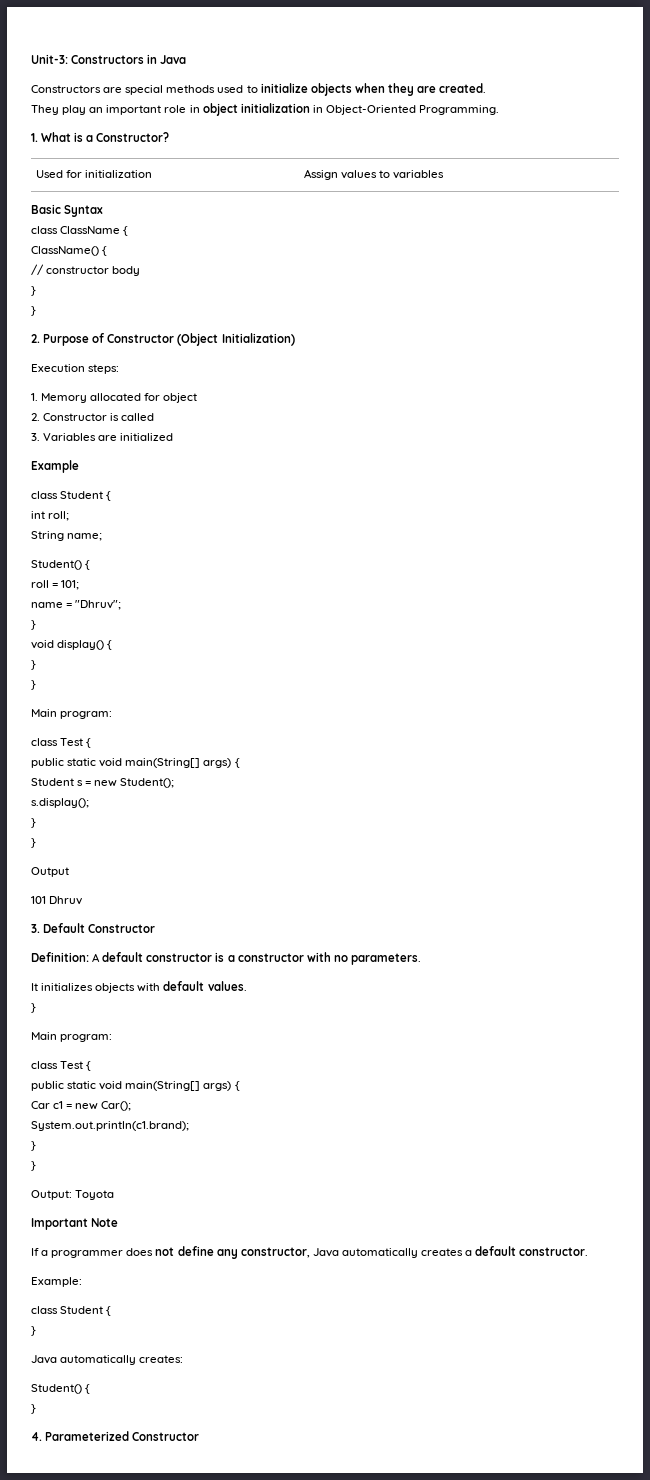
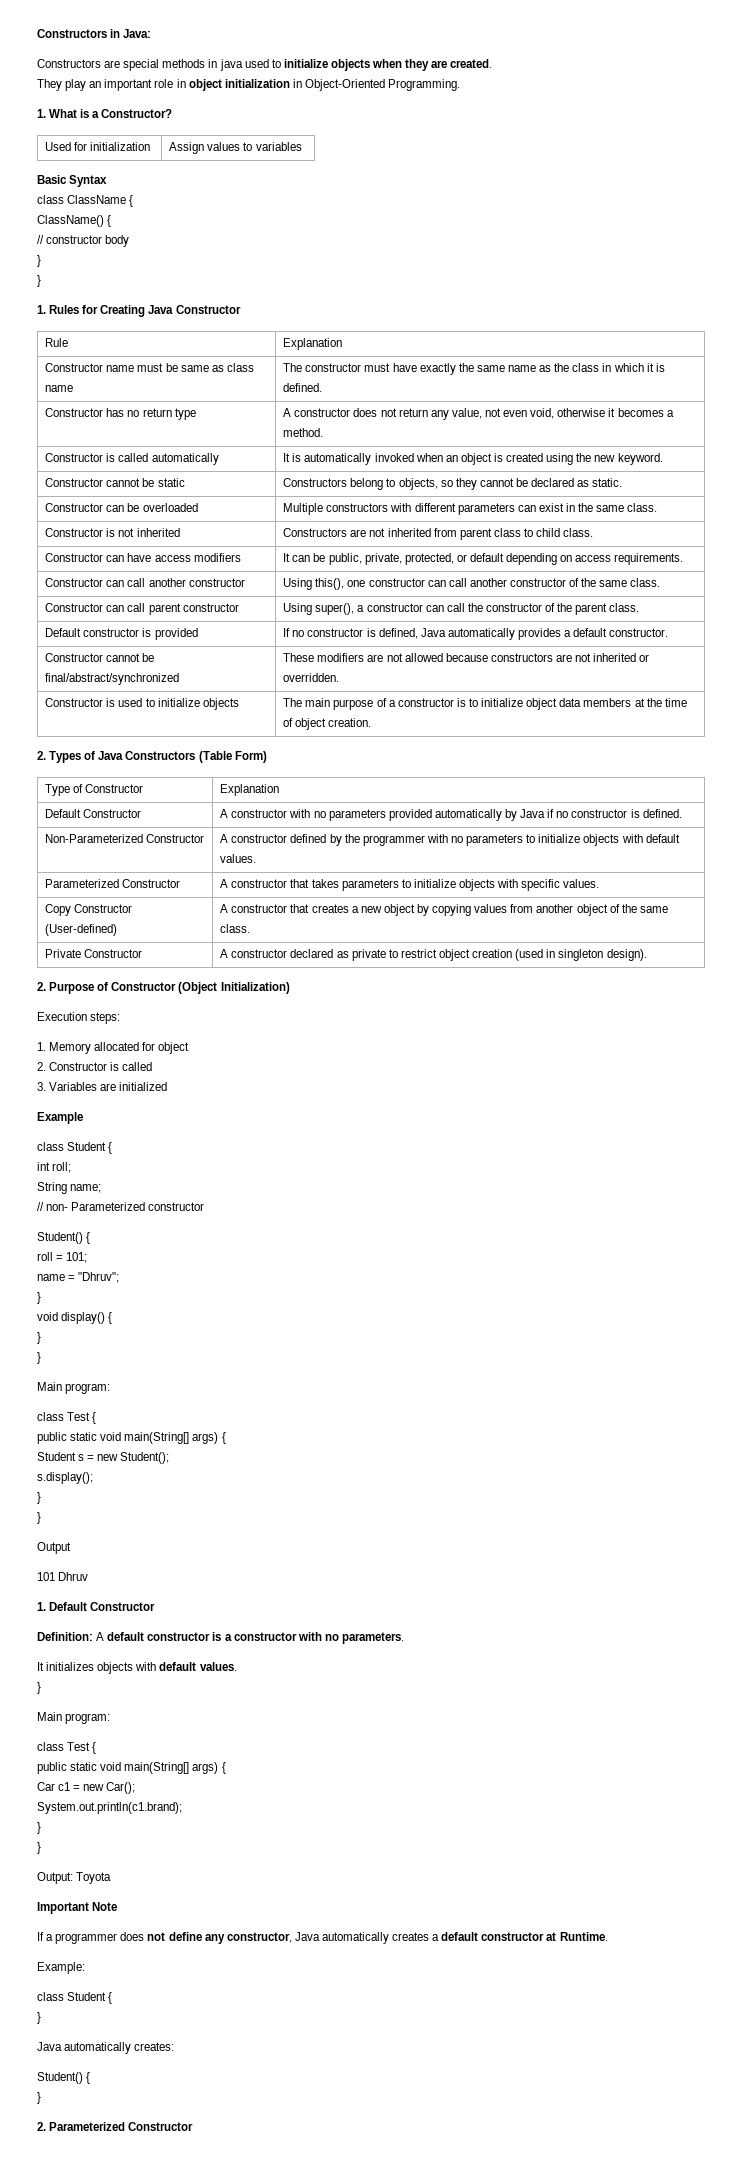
- Unit-3: Constructors in Java
+ Constructors in Java:
- Constructors are special methods used to initialize objects when they are created.
+ Constructors are special methods in java used to initialize objects when they are created.
+ 1. Rules for Creating Java Constructor
+ Rule | Explanation
+ Constructor name must be same as class name | The constructor must have exactly the same name as the class in which it is defined.
+ Constructor has no return type | A constructor does not return any value, not even void, otherwise it becomes a method.
+ Constructor is called automatically | It is automatically invoked when an object is created using the new keyword.
+ Constructor cannot be static | Constructors belong to objects, so they cannot be declared as static.
+ Constructor can be overloaded | Multiple constructors with different parameters can exist in the same class.
+ Constructor is not inherited | Constructors are not inherited from parent class to child class.
+ Constructor can have access modifiers | It can be public, private, protected, or default depending on access requirements.
+ Constructor can call another constructor | Using this(), one constructor can call another constructor of the same class.
+ Constructor can call parent constructor | Using super(), a constructor can call the constructor of the parent class.
+ Default constructor is provided | If no constructor is defined, Java automatically provides a default constructor.
+ Constructor cannot be final/abstract/synchronized | These modifiers are not allowed because constructors are not inherited or overridden.
+ Constructor is used to initialize objects | The main purpose of a constructor is to initialize object data members at the time of object creation.
+ 2. Types of Java Constructors (Table Form)
+ Type of Constructor | Explanation
+ Default Constructor | A constructor with no parameters provided automatically by Java if no constructor is defined.
+ Non-Parameterized Constructor | A constructor defined by the programmer with no parameters to initialize objects with default values.
+ Parameterized Constructor | A constructor that takes parameters to initialize objects with specific values.
+ Copy Constructor (User-defined) | A constructor that creates a new object by copying values from another object of the same class.
+ Private Constructor | A constructor declared as private to restrict object creation (used in singleton design).
+ // non- Parameterized constructor
- 3. Default Constructor
+ 1. Default Constructor
- If a programmer does not define any constructor, Java automatically creates a default constructor.
+ If a programmer does not define any constructor, Java automatically creates a default constructor at Runtime.
- 4. Parameterized Constructor
+ 2. Parameterized Constructor

